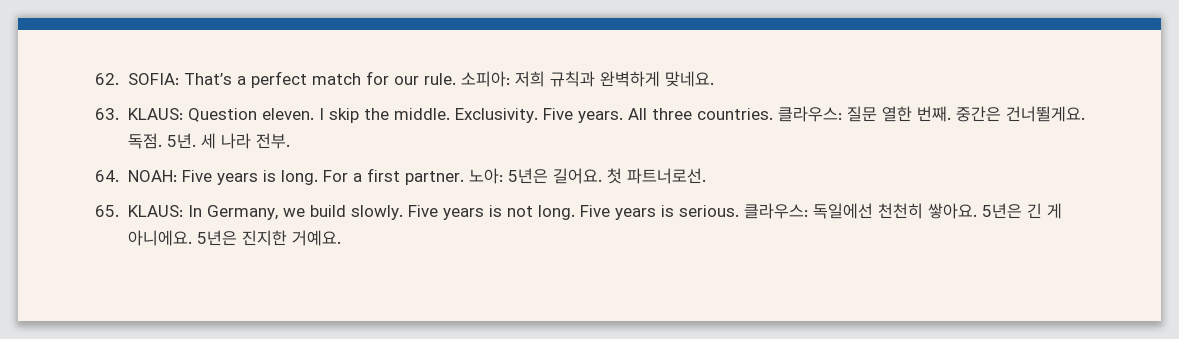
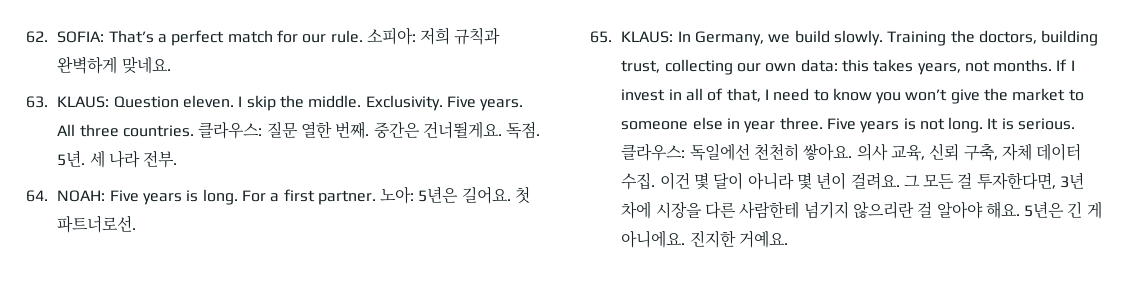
+ Training the doctors, building trust, collecting our own data: this takes years, not months. If I invest in all of that, I need to know you won’t give the market to someone else in year three.
- Five years is serious.
+ It is serious.
+ 의사 교육, 신뢰 구축, 자체 데이터 수집. 이건 몇 달이 아니라 몇 년이 걸려요. 그 모든 걸 투자한다면, 3년 차에 시장을 다른 사람한테 넘기지 않으리란 걸 알아야 해요.
- 5년은 진지한 거예요.
+ 진지한 거예요.

